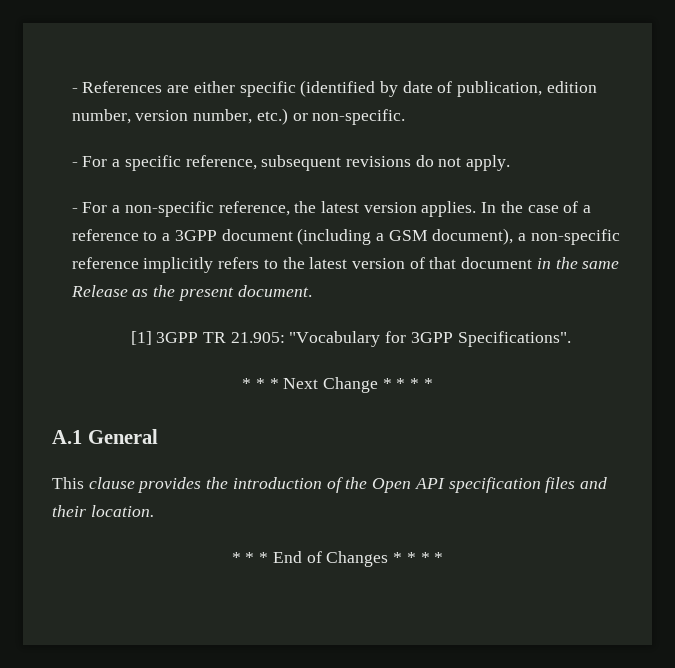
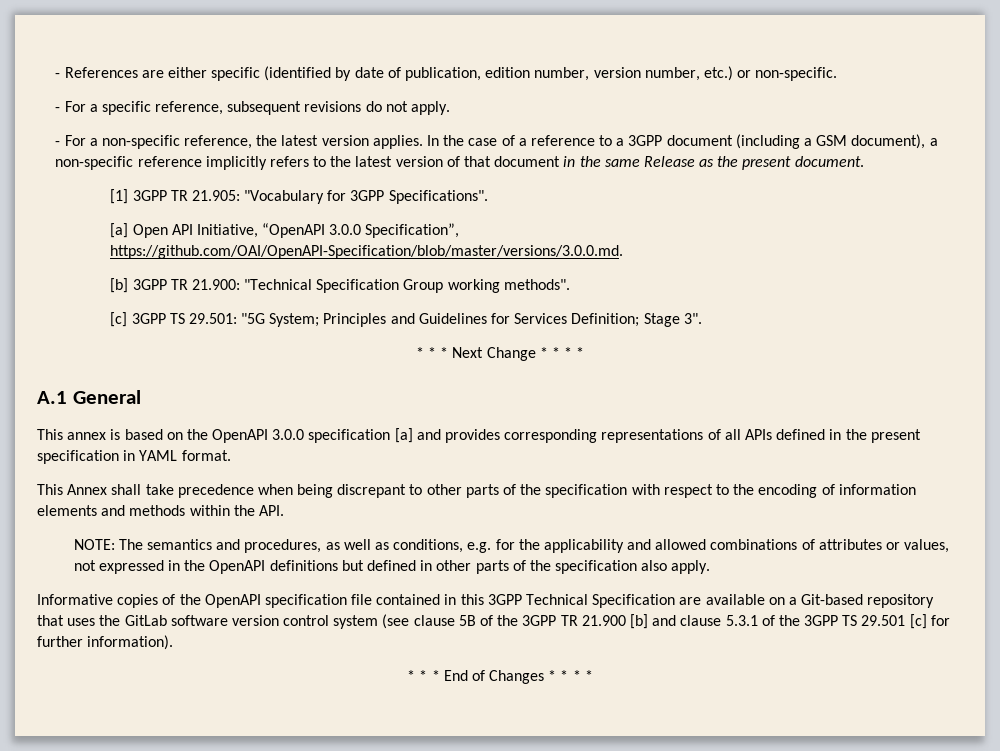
+ [a] Open API Initiative, “OpenAPI 3.0.0 Specification”, https://github.com/OAI/OpenAPI-Specification/blob/master/versions/3.0.0.md.
+ [b] 3GPP TR 21.900: "Technical Specification Group working methods".
+ [c] 3GPP TS 29.501: "5G System; Principles and Guidelines for Services Definition; Stage 3".
- This clause provides the introduction of the Open API specification files and their location.
+ This annex is based on the OpenAPI 3.0.0 specification [a] and provides corresponding representations of all APIs defined in the present specification in YAML format.
+ This Annex shall take precedence when being discrepant to other parts of the specification with respect to the encoding of information elements and methods within the API.
+ NOTE: The semantics and procedures, as well as conditions, e.g. for the applicability and allowed combinations of attributes or values, not expressed in the OpenAPI definitions but defined in other parts of the specification also apply.
+ Informative copies of the OpenAPI specification file contained in this 3GPP Technical Specification are available on a Git-based repository that uses the GitLab software version control system (see clause 5B of the 3GPP TR 21.900 [b] and clause 5.3.1 of the 3GPP TS 29.501 [c] for further information).

